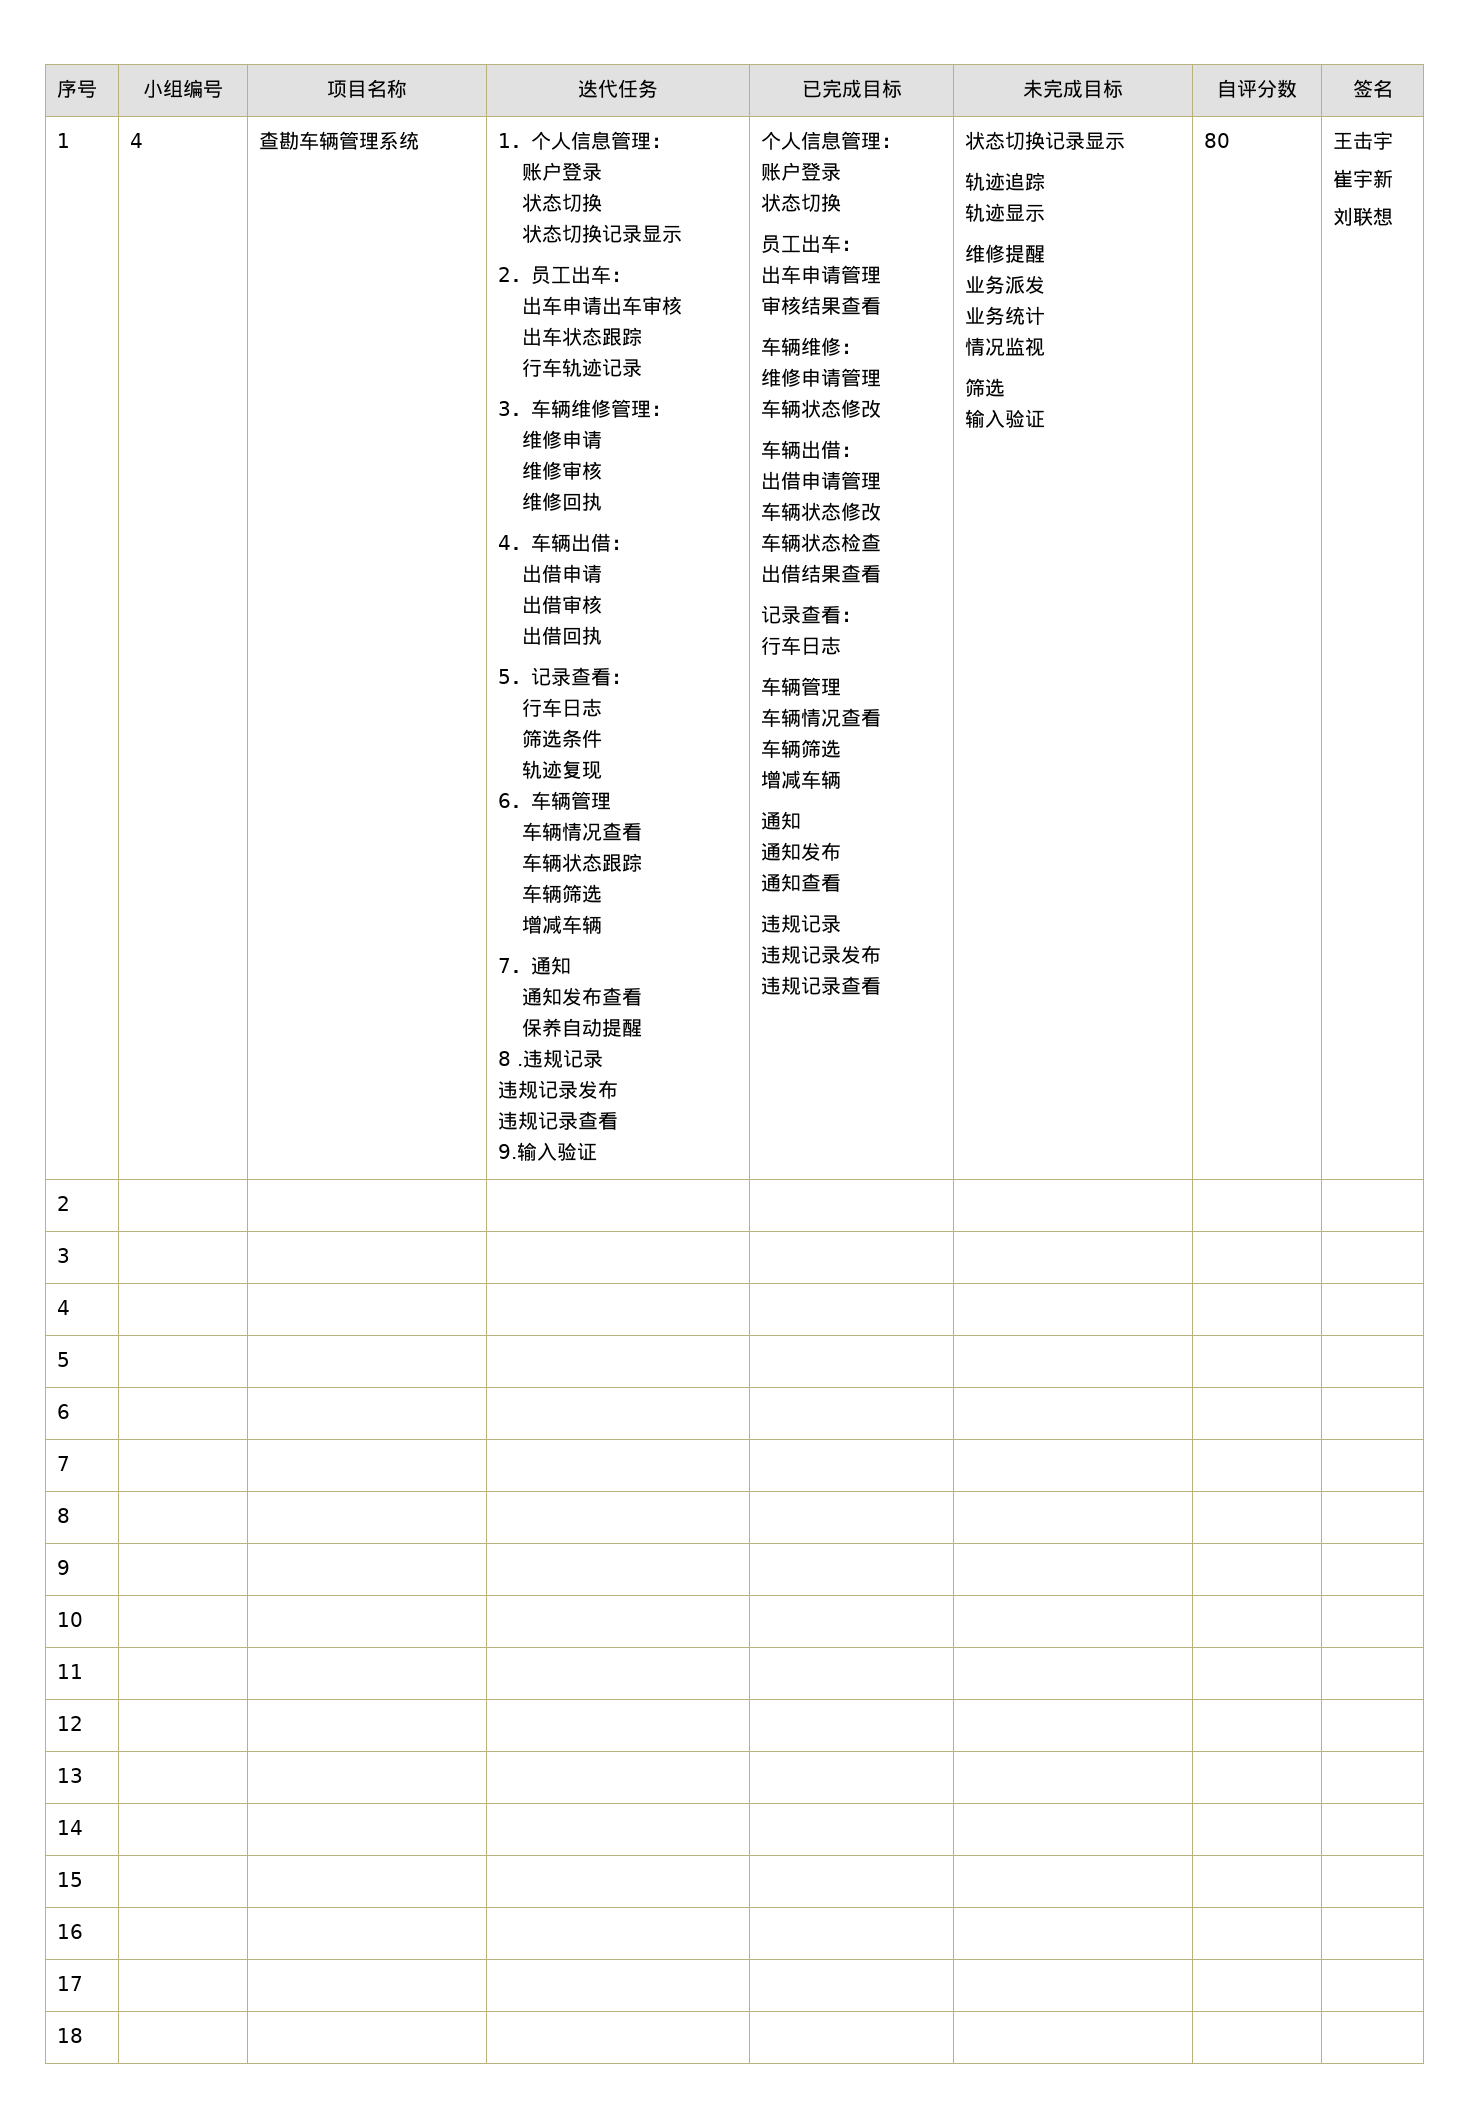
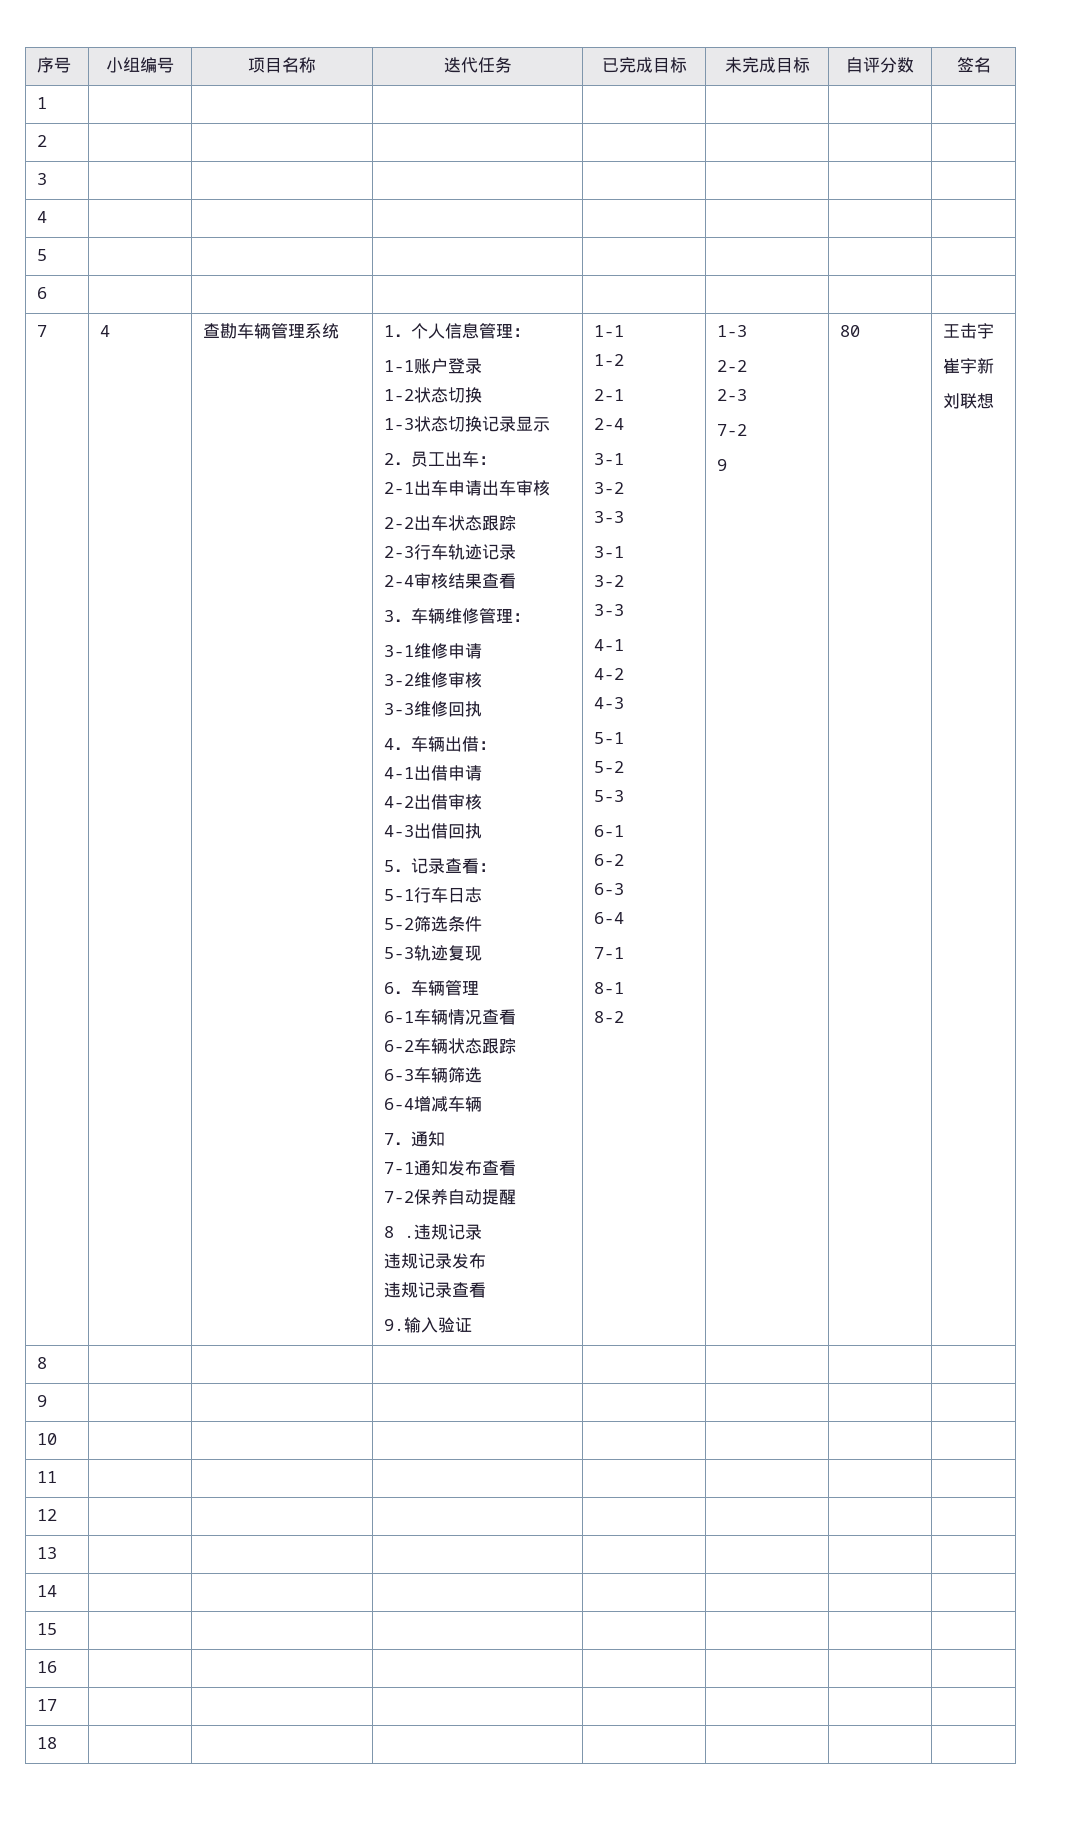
- 4 | 查勘车辆管理系统 | 1．个人信息管理：
- 账户登录
- 状态切换
- 状态切换记录显示
- 2．员工出车：
- 出车申请出车审核
- 出车状态跟踪
- 行车轨迹记录
- 3．车辆维修管理：
- 维修申请
- 维修审核
- 维修回执
- 4．车辆出借：
- 出借申请
- 出借审核
- 出借回执
- 5．记录查看：
- 行车日志
- 筛选条件
- 轨迹复现
- 6．车辆管理
- 车辆情况查看
- 车辆状态跟踪
- 车辆筛选
- 增减车辆
- 7．通知
- 通知发布查看
- 保养自动提醒
- 8 .违规记录
- 违规记录发布
- 违规记录查看
- 9.输入验证 | 个人信息管理：
- 账户登录
- 状态切换
- 员工出车：
- 出车申请管理
- 审核结果查看
- 车辆维修：
- 维修申请管理
- 车辆状态修改
- 车辆出借：
- 出借申请管理
- 车辆状态修改
- 车辆状态检查
- 出借结果查看
- 记录查看：
- 行车日志
- 车辆管理
- 车辆情况查看
- 车辆筛选
- 增减车辆
- 通知
- 通知发布
- 通知查看
- 违规记录
- 违规记录发布
- 违规记录查看 | 状态切换记录显示
- 轨迹追踪
- 轨迹显示
- 维修提醒
- 业务派发
- 业务统计
- 情况监视
- 筛选
- 输入验证 | 80 | 王击宇
- 崔宇新
- 刘联想
+ 4 | 查勘车辆管理系统 | 1．个人信息管理：
+ 1-1账户登录
+ 1-2状态切换
+ 1-3状态切换记录显示
+ 2．员工出车：
+ 2-1出车申请出车审核
+ 2-2出车状态跟踪
+ 2-3行车轨迹记录
+ 2-4审核结果查看
+ 3．车辆维修管理：
+ 3-1维修申请
+ 3-2维修审核
+ 3-3维修回执
+ 4．车辆出借：
+ 4-1出借申请
+ 4-2出借审核
+ 4-3出借回执
+ 5．记录查看：
+ 5-1行车日志
+ 5-2筛选条件
+ 5-3轨迹复现
+ 6．车辆管理
+ 6-1车辆情况查看
+ 6-2车辆状态跟踪
+ 6-3车辆筛选
+ 6-4增减车辆
+ 7．通知
+ 7-1通知发布查看
+ 7-2保养自动提醒
+ 8 .违规记录
+ 违规记录发布
+ 违规记录查看
+ 9.输入验证 | 1-1
+ 1-2
+ 2-1
+ 2-4
+ 3-1
+ 3-2
+ 3-3
+ 3-1
+ 3-2
+ 3-3
+ 4-1
+ 4-2
+ 4-3
+ 5-1
+ 5-2
+ 5-3
+ 6-1
+ 6-2
+ 6-3
+ 6-4
+ 7-1
+ 8-1
+ 8-2 | 1-3
+ 2-2
+ 2-3
+ 7-2
+ 9 | 80 | 王击宇
+ 崔宇新
+ 刘联想

